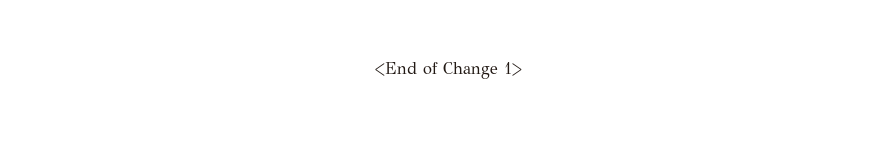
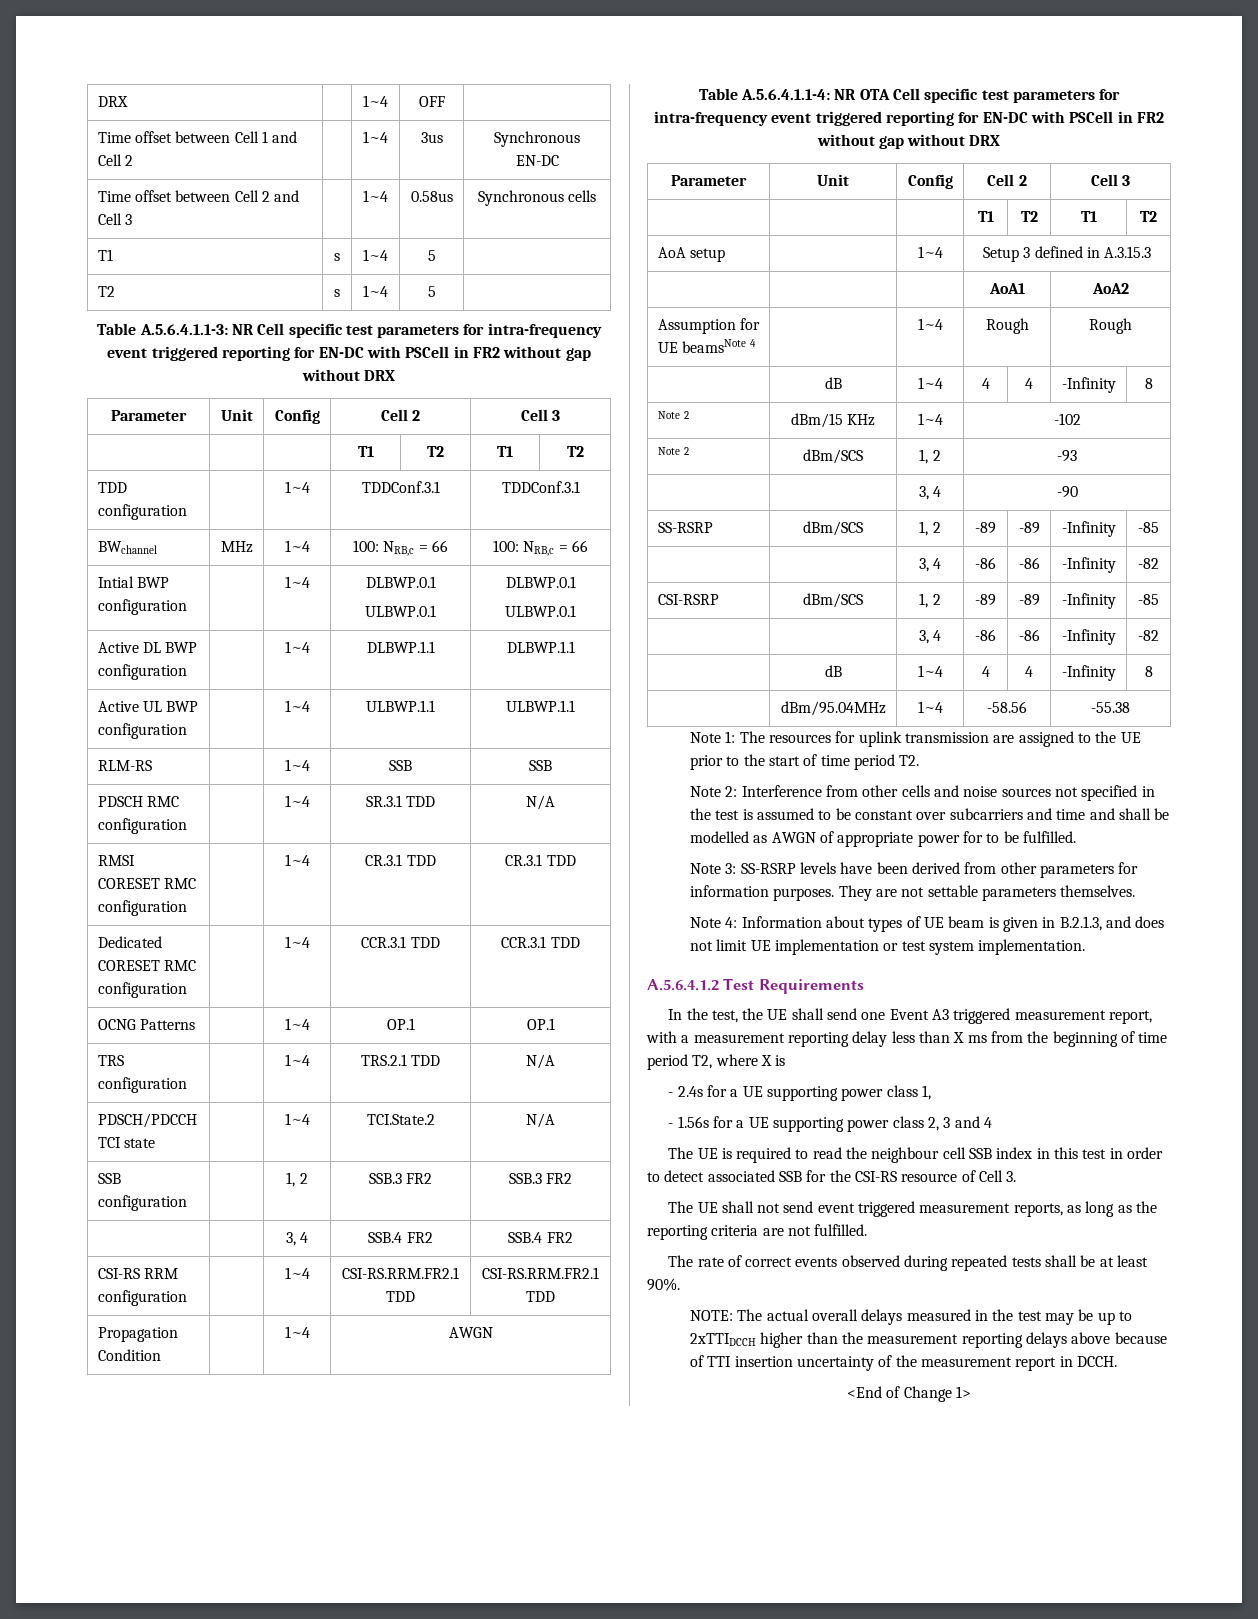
+ DRX | | 1~4 | OFF |
+ Time offset between Cell 1 and Cell 2 | | 1~4 | 3us | Synchronous EN-DC
+ Time offset between Cell 2 and Cell 3 | | 1~4 | 0.58us | Synchronous cells
+ T1 | s | 1~4 | 5 |
+ T2 | s | 1~4 | 5 |
+ Table A.5.6.4.1.1-3: NR Cell specific test parameters for intra-frequency event triggered reporting for EN-DC with PSCell in FR2 without gap without DRX
+ Parameter | Unit | Config | Cell 2 | Cell 3
+ | | | T1 | T2 | T1 | T2
+ TDD configuration | | 1~4 | TDDConf.3.1 | TDDConf.3.1
+ BWchannel | MHz | 1~4 | 100: NRB,c = 66 | 100: NRB,c = 66
+ Intial BWP configuration | | 1~4 | DLBWP.0.1
+ ULBWP.0.1 | DLBWP.0.1
+ ULBWP.0.1
+ Active DL BWP configuration | | 1~4 | DLBWP.1.1 | DLBWP.1.1
+ Active UL BWP configuration | | 1~4 | ULBWP.1.1 | ULBWP.1.1
+ RLM-RS | | 1~4 | SSB | SSB
+ PDSCH RMC configuration | | 1~4 | SR.3.1 TDD | N/A
+ RMSI CORESET RMC configuration | | 1~4 | CR.3.1 TDD | CR.3.1 TDD
+ Dedicated CORESET RMC configuration | | 1~4 | CCR.3.1 TDD | CCR.3.1 TDD
+ OCNG Patterns | | 1~4 | OP.1 | OP.1
+ TRS configuration | | 1~4 | TRS.2.1 TDD | N/A
+ PDSCH/PDCCH TCI state | | 1~4 | TCI.State.2 | N/A
+ SSB configuration | | 1, 2 | SSB.3 FR2 | SSB.3 FR2
+ | | 3, 4 | SSB.4 FR2 | SSB.4 FR2
+ CSI-RS RRM configuration | | 1~4 | CSI-RS.RRM.FR2.1 TDD | CSI-RS.RRM.FR2.1 TDD
+ Propagation Condition | | 1~4 | AWGN
+ Table A.5.6.4.1.1-4: NR OTA Cell specific test parameters for intra-frequency event triggered reporting for EN-DC with PSCell in FR2 without gap without DRX
+ Parameter | Unit | Config | Cell 2 | Cell 3
+ | | | T1 | T2 | T1 | T2
+ AoA setup | | 1~4 | Setup 3 defined in A.3.15.3
+ | | | AoA1 | AoA2
+ Assumption for UE beamsNote 4 | | 1~4 | Rough | Rough
+ | dB | 1~4 | 4 | 4 | -Infinity | 8
+ Note 2 | dBm/15 KHz | 1~4 | -102
+ Note 2 | dBm/SCS | 1, 2 | -93
+ | | 3, 4 | -90
+ SS-RSRP | dBm/SCS | 1, 2 | -89 | -89 | -Infinity | -85
+ | | 3, 4 | -86 | -86 | -Infinity | -82
+ CSI-RSRP | dBm/SCS | 1, 2 | -89 | -89 | -Infinity | -85
+ | | 3, 4 | -86 | -86 | -Infinity | -82
+ | dB | 1~4 | 4 | 4 | -Infinity | 8
+ | dBm/95.04MHz | 1~4 | -58.56 | -55.38
+ Note 1: The resources for uplink transmission are assigned to the UE prior to the start of time period T2.
+ Note 2: Interference from other cells and noise sources not specified in the test is assumed to be constant over subcarriers and time and shall be modelled as AWGN of appropriate power for to be fulfilled.
+ Note 3: SS-RSRP levels have been derived from other parameters for information purposes. They are not settable parameters themselves.
+ Note 4: Information about types of UE beam is given in B.2.1.3, and does not limit UE implementation or test system implementation.
+ A.5.6.4.1.2 Test Requirements
+ In the test, the UE shall send one Event A3 triggered measurement report, with a measurement reporting delay less than X ms from the beginning of time period T2, where X is
+ - 2.4s for a UE supporting power class 1,
+ - 1.56s for a UE supporting power class 2, 3 and 4
+ The UE is required to read the neighbour cell SSB index in this test in order to detect associated SSB for the CSI-RS resource of Cell 3.
+ The UE shall not send event triggered measurement reports, as long as the reporting criteria are not fulfilled.
+ The rate of correct events observed during repeated tests shall be at least 90%.
+ NOTE: The actual overall delays measured in the test may be up to 2xTTIDCCH higher than the measurement reporting delays above because of TTI insertion uncertainty of the measurement report in DCCH.

